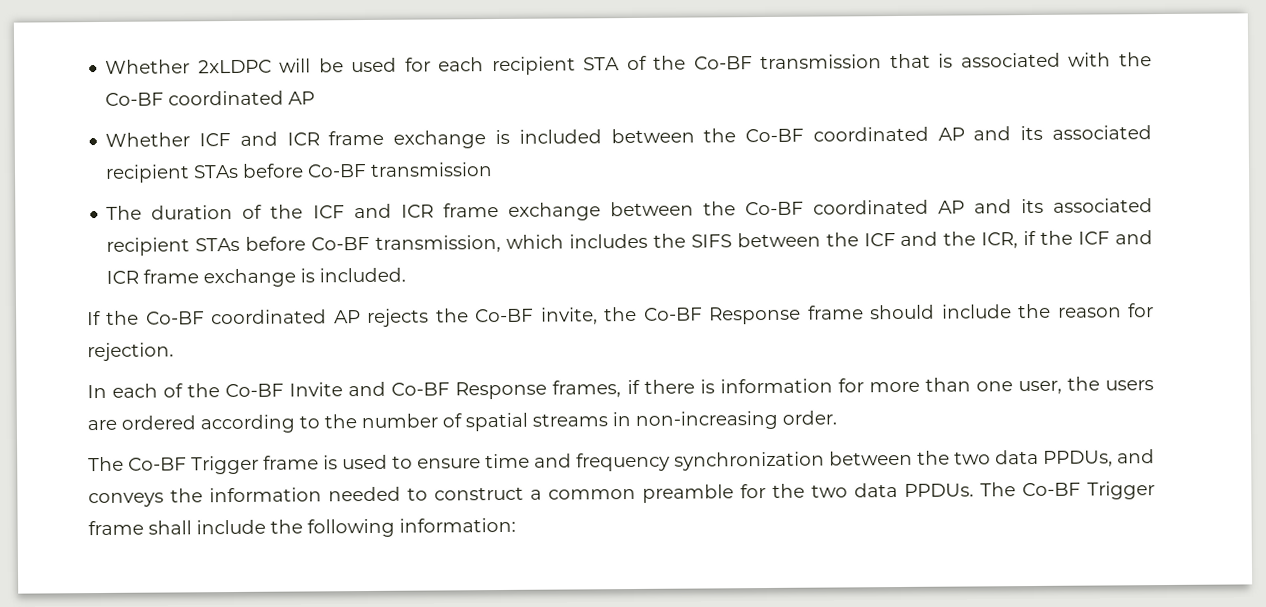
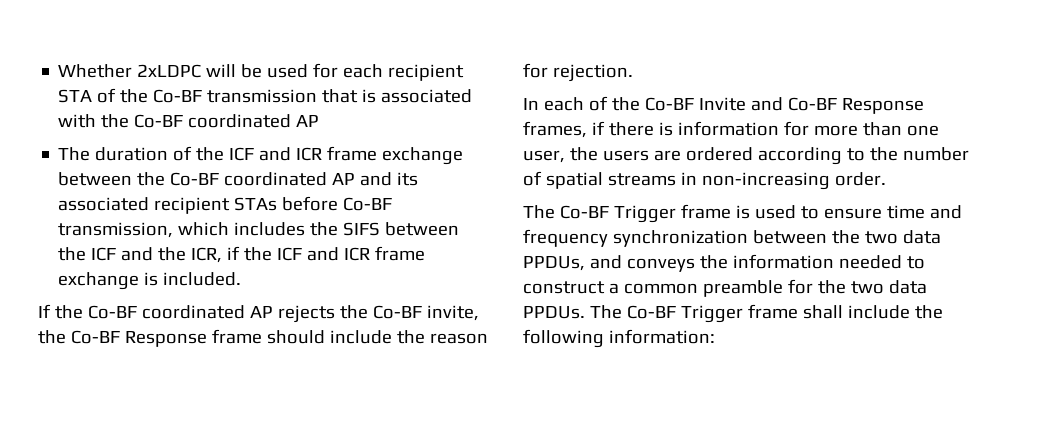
- Whether ICF and ICR frame exchange is included between the Co-BF coordinated AP and its associated recipient STAs before Co-BF transmission

